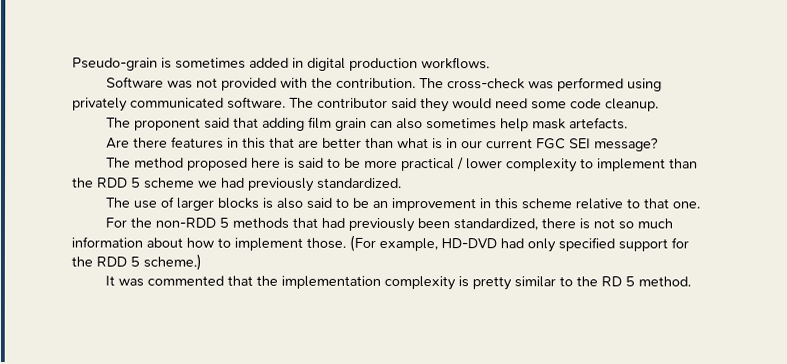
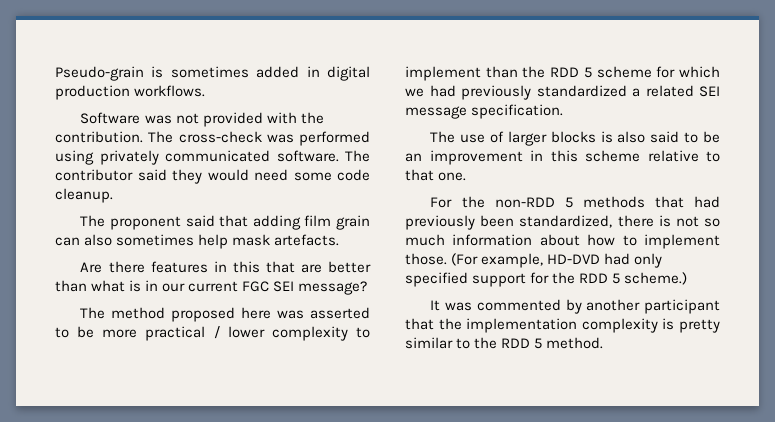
- The method proposed here is said to be more practical / lower complexity to implement than the RDD 5 scheme we had previously standardized.
+ The method proposed here was asserted to be more practical / lower complexity to implement than the RDD 5 scheme for which we had previously standardized a related SEI message specification.
- It was commented that the implementation complexity is pretty similar to the RD 5 method.
+ It was commented by another participant that the implementation complexity is pretty similar to the RDD 5 method.

